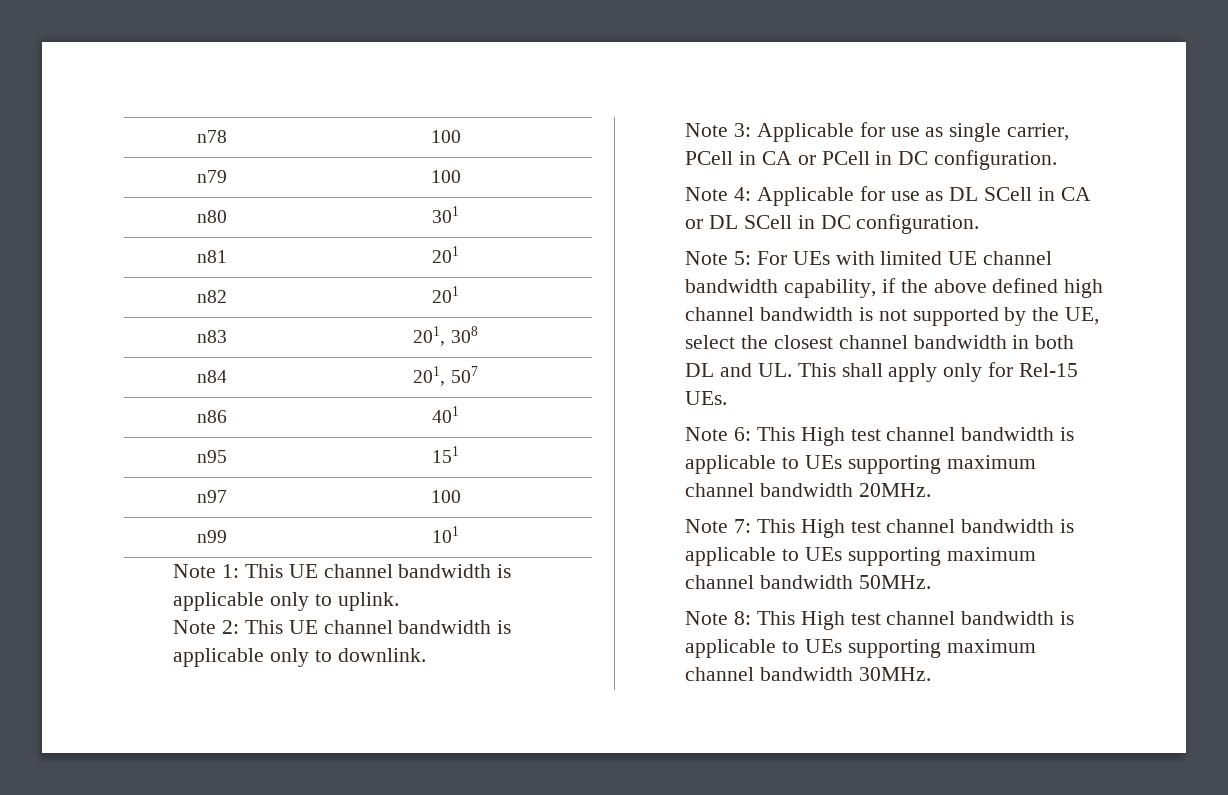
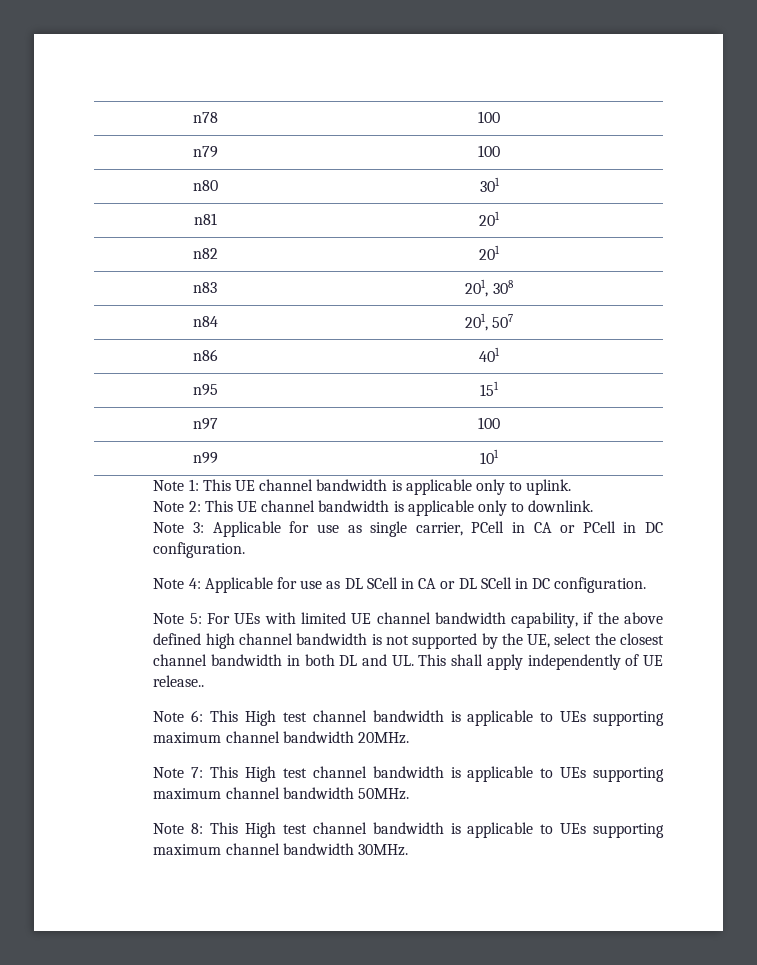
- Note 5: For UEs with limited UE channel bandwidth capability, if the above defined high channel bandwidth is not supported by the UE, select the closest channel bandwidth in both DL and UL. This shall apply only for Rel-15 UEs.
+ Note 5: For UEs with limited UE channel bandwidth capability, if the above defined high channel bandwidth is not supported by the UE, select the closest channel bandwidth in both DL and UL. This shall apply independently of UE release..

